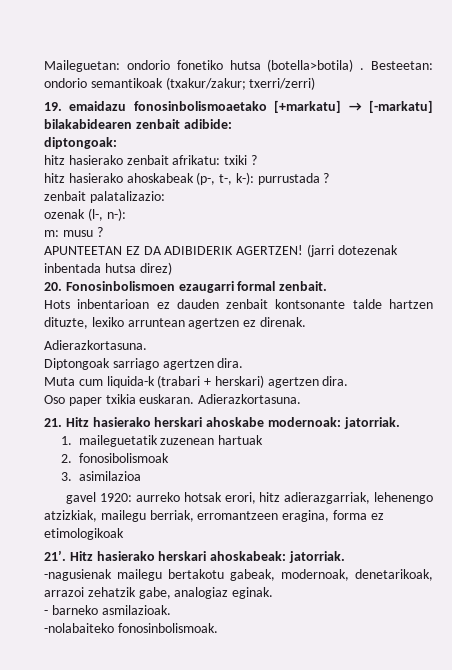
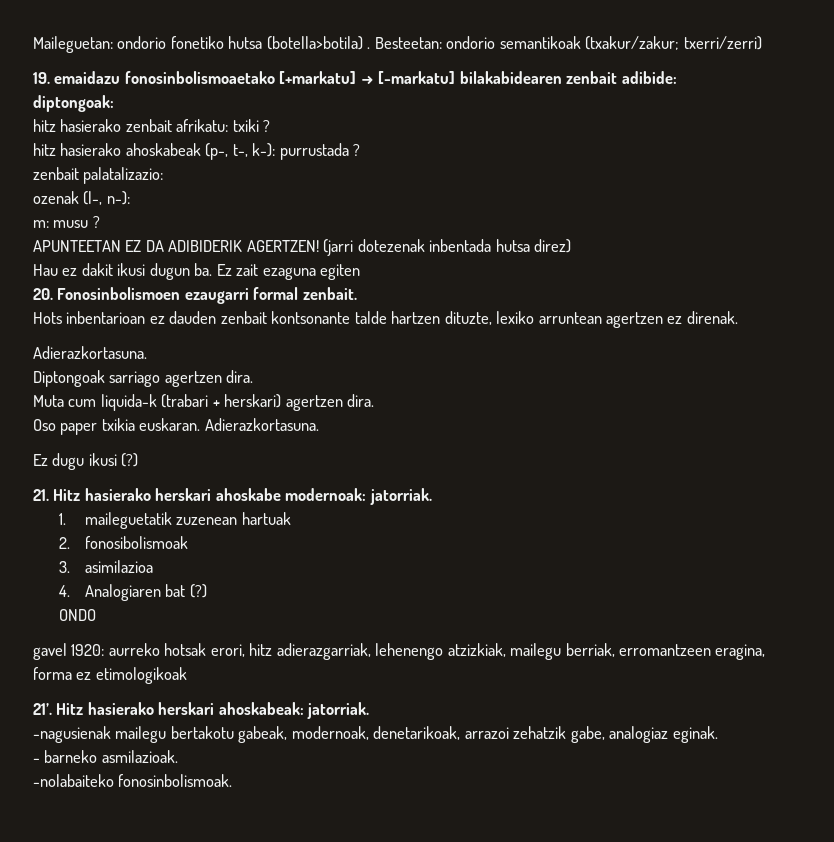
+ Hau ez dakit ikusi dugun ba. Ez zait ezaguna egiten
+ Ez dugu ikusi (?)
+ 4. Analogiaren bat (?)
+ ONDO

